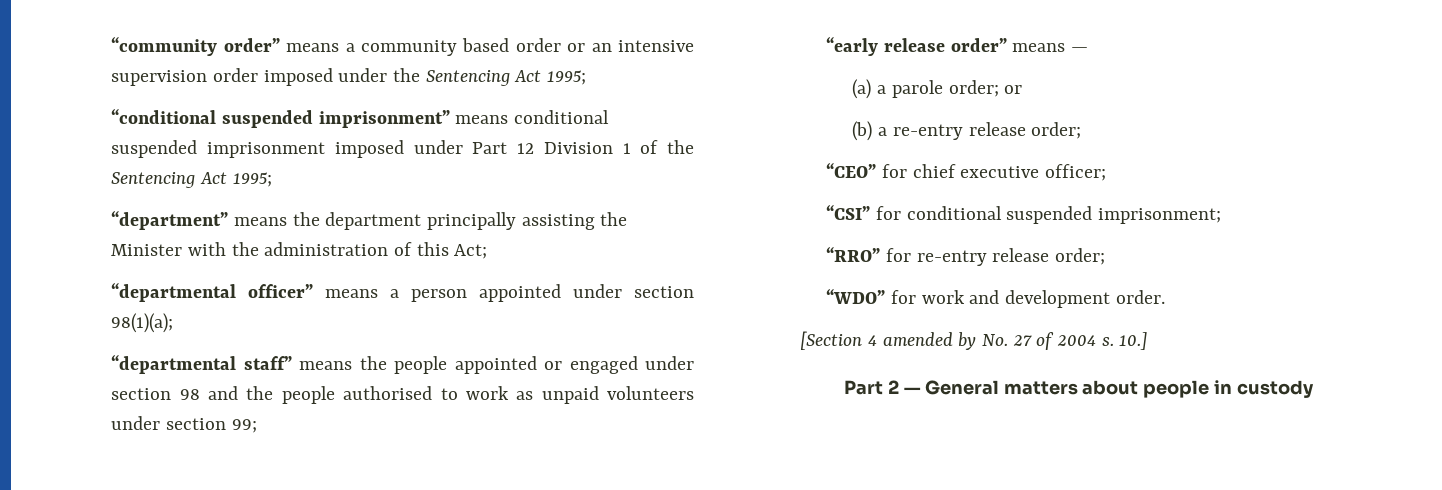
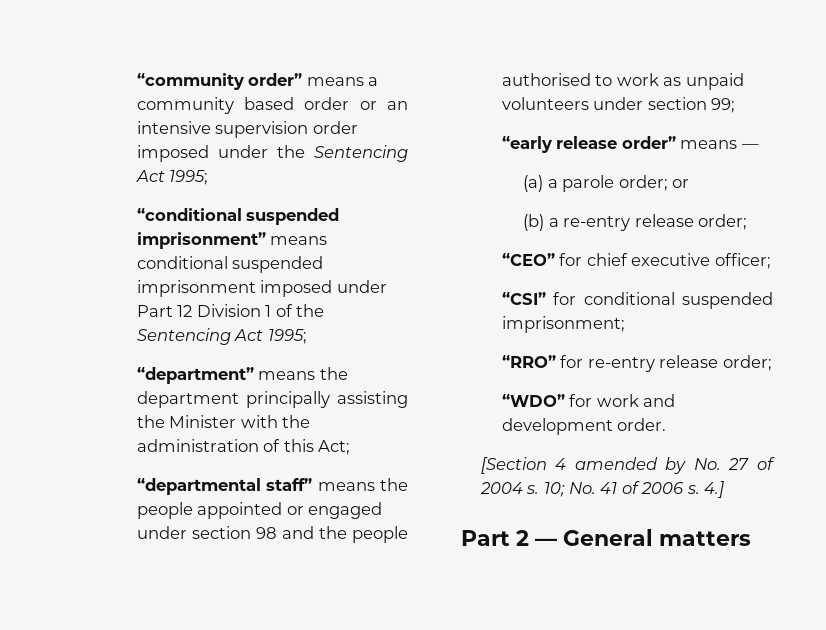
- “departmental officer” means a person appointed under section 98(1)(a);
- 10.]
+ 10; No. 41 of 2006 s. 4.]
- Part 2 — General matters about people in custody
+ Part 2 — General matters

